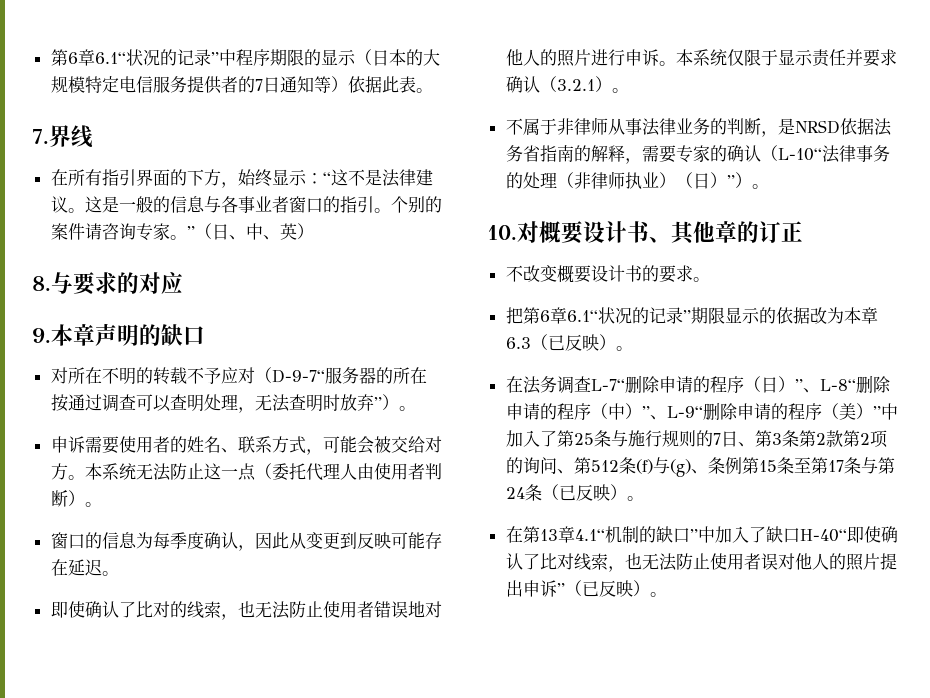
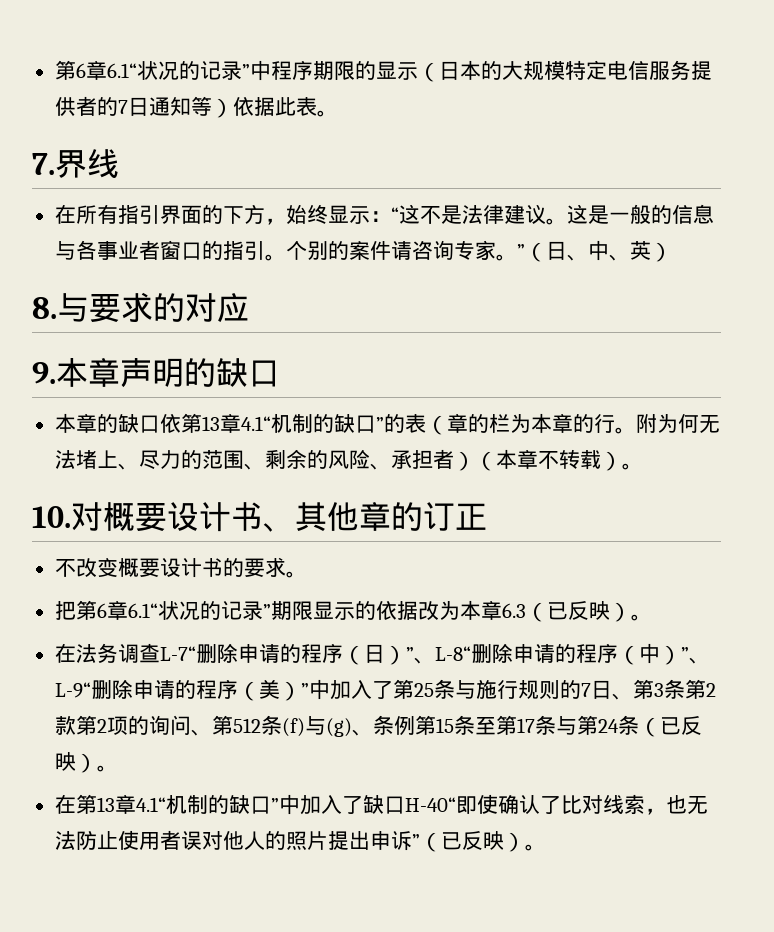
- 对所在不明的转载不予应对（D-9-7“服务器的所在按通过调查可以查明处理，无法查明时放弃”）。
- 申诉需要使用者的姓名、联系方式，可能会被交给对方。本系统无法防止这一点（委托代理人由使用者判断）。
- 窗口的信息为每季度确认，因此从变更到反映可能存在延迟。
- 即使确认了比对的线索，也无法防止使用者错误地对他人的照片进行申诉。本系统仅限于显示责任并要求确认（3.2.1）。
- 不属于非律师从事法律业务的判断，是NRSD依据法务省指南的解释，需要专家的确认（L-10“法律事务的处理（非律师执业）（日）”）。
+ 本章的缺口依第13章4.1“机制的缺口”的表（章的栏为本章的行。附为何无法堵上、尽力的范围、剩余的风险、承担者）（本章不转载）。

